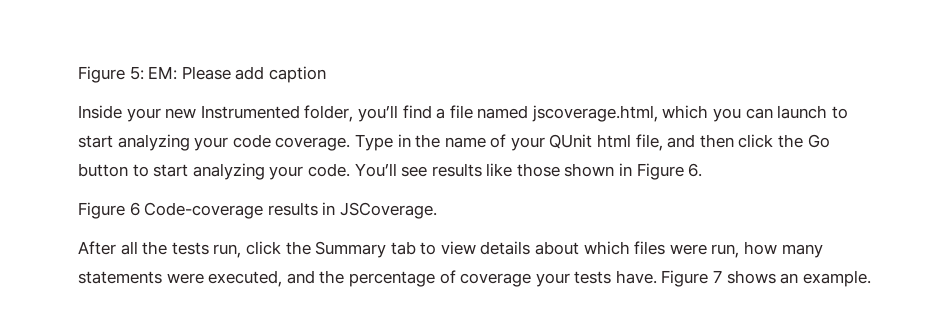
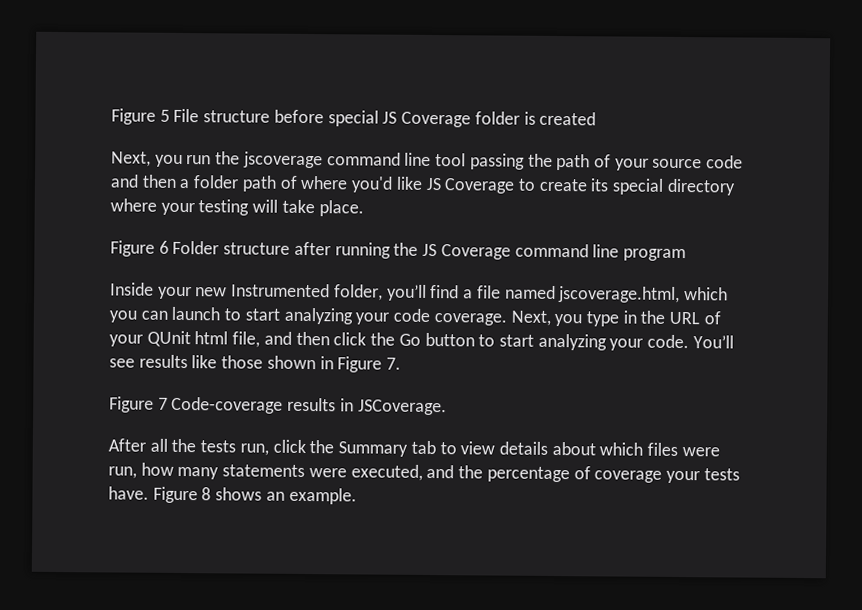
- Figure 5: EM: Please add caption
+ Figure 5 File structure before special JS Coverage folder is created
+ Next, you run the jscoverage command line tool passing the path of your source code and then a folder path of where you'd like JS Coverage to create its special directory where your testing will take place.
+ Figure 6 Folder structure after running the JS Coverage command line program
- Type in the name of your QUnit html file, and then click the Go button to start analyzing your code.
+ Next, you type in the URL of your QUnit html file, and then click the Go button to start analyzing your code.
- You’ll see results like those shown in Figure 6.
- Figure 6 Code-coverage results in JSCoverage.
+ You’ll see results like those shown in Figure 7.
+ Figure 7 Code-coverage results in JSCoverage.
- Figure 7 shows an example.
+ Figure 8 shows an example.

